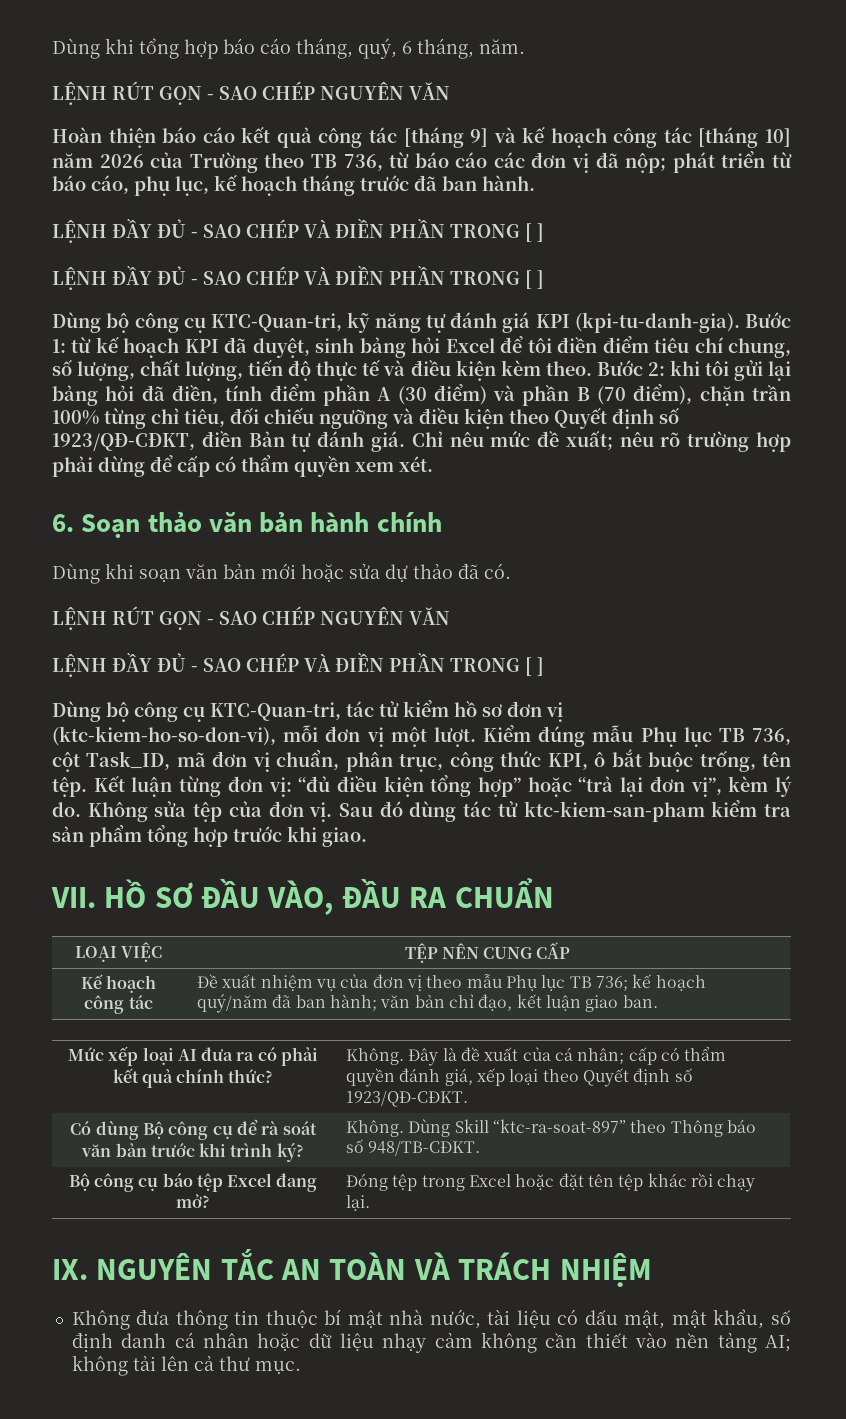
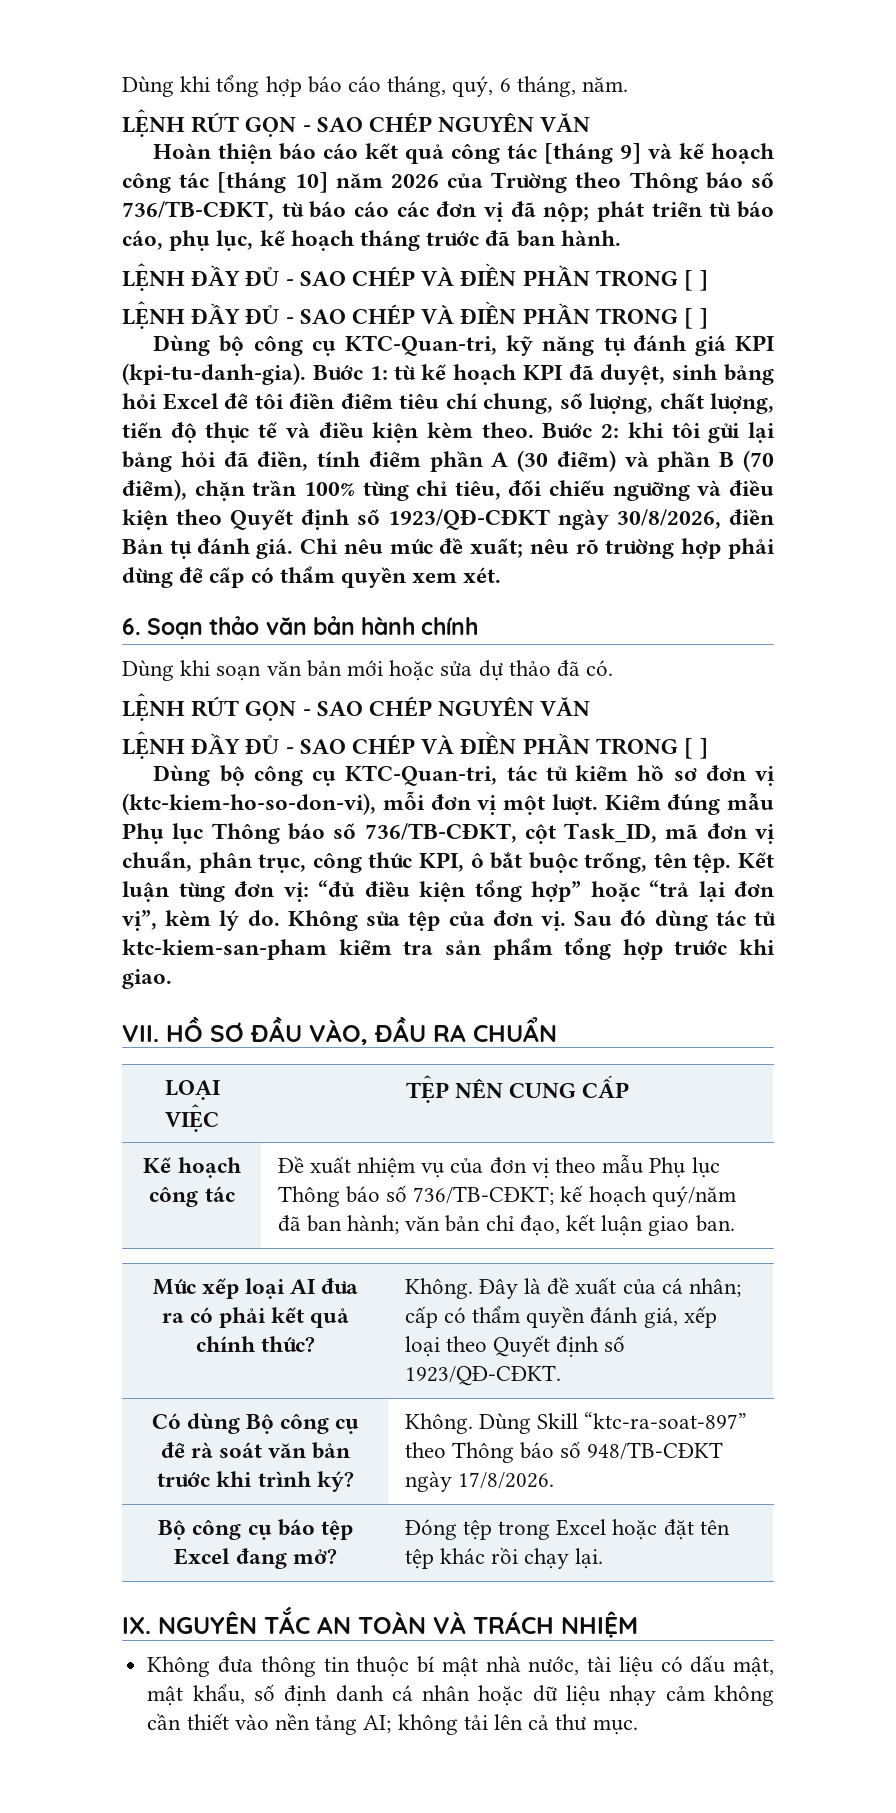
- Hoàn thiện báo cáo kết quả công tác [tháng 9] và kế hoạch công tác [tháng 10] năm 2026 của Trường theo TB 736, từ báo cáo các đơn vị đã nộp; phát triển từ báo cáo, phụ lục, kế hoạch tháng trước đã ban hành.
+ Hoàn thiện báo cáo kết quả công tác [tháng 9] và kế hoạch công tác [tháng 10] năm 2026 của Trường theo Thông báo số 736/TB-CĐKT, từ báo cáo các đơn vị đã nộp; phát triển từ báo cáo, phụ lục, kế hoạch tháng trước đã ban hành.
- Bước 2: khi tôi gửi lại bảng hỏi đã điền, tính điểm phần A (30 điểm) và phần B (70 điểm), chặn trần 100% từng chỉ tiêu, đối chiếu ngưỡng và điều kiện theo Quyết định số 1923/QĐ-CĐKT, điền Bản tự đánh giá.
+ Bước 2: khi tôi gửi lại bảng hỏi đã điền, tính điểm phần A (30 điểm) và phần B (70 điểm), chặn trần 100% từng chỉ tiêu, đối chiếu ngưỡng và điều kiện theo Quyết định số 1923/QĐ-CĐKT ngày 30/8/2026, điền Bản tự đánh giá.
- Kiểm đúng mẫu Phụ lục TB 736, cột Task_ID, mã đơn vị chuẩn, phân trục, công thức KPI, ô bắt buộc trống, tên tệp.
+ Kiểm đúng mẫu Phụ lục Thông báo số 736/TB-CĐKT, cột Task_ID, mã đơn vị chuẩn, phân trục, công thức KPI, ô bắt buộc trống, tên tệp.
- Kế hoạch công tác | Đề xuất nhiệm vụ của đơn vị theo mẫu Phụ lục TB 736; kế hoạch quý/năm đã ban hành; văn bản chỉ đạo, kết luận giao ban.
+ Kế hoạch công tác | Đề xuất nhiệm vụ của đơn vị theo mẫu Phụ lục Thông báo số 736/TB-CĐKT; kế hoạch quý/năm đã ban hành; văn bản chỉ đạo, kết luận giao ban.
- Có dùng Bộ công cụ để rà soát văn bản trước khi trình ký? | Không. Dùng Skill “ktc-ra-soat-897” theo Thông báo số 948/TB-CĐKT.
+ Có dùng Bộ công cụ để rà soát văn bản trước khi trình ký? | Không. Dùng Skill “ktc-ra-soat-897” theo Thông báo số 948/TB-CĐKT ngày 17/8/2026.

